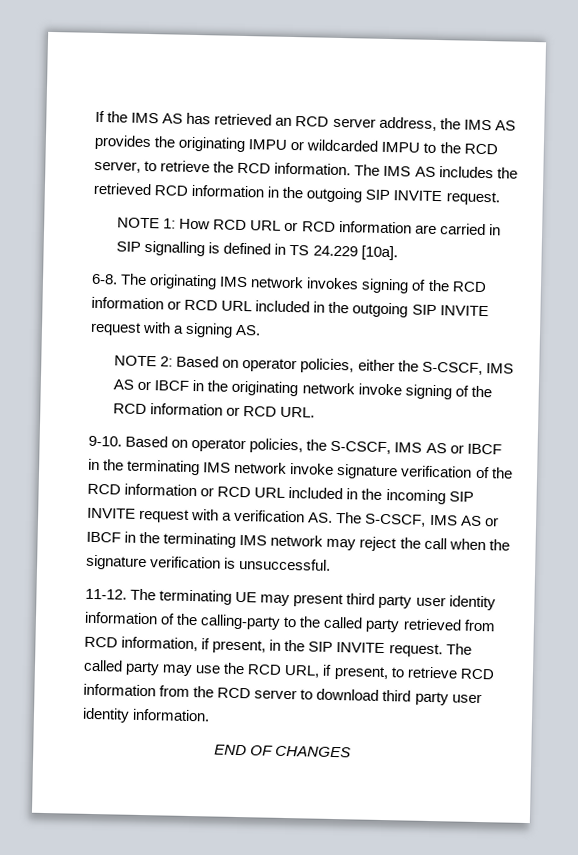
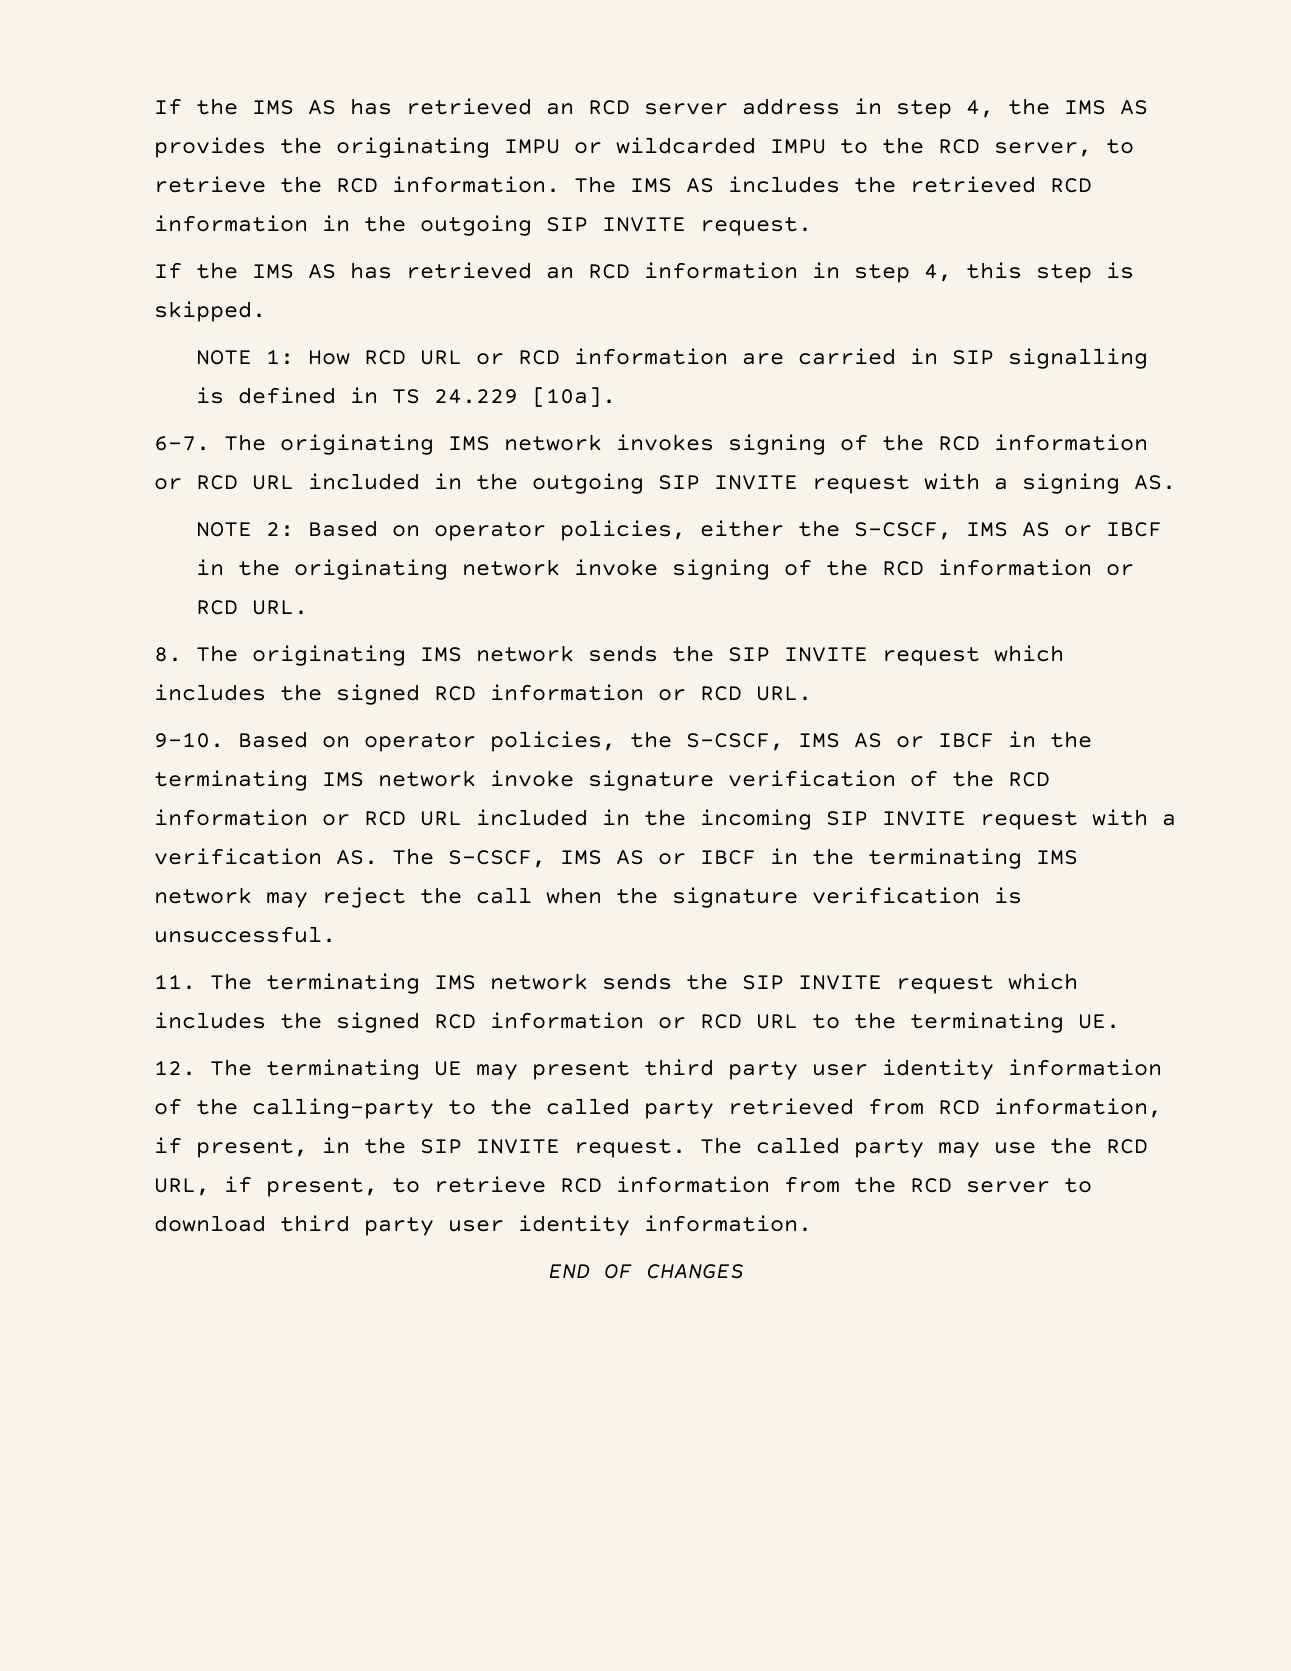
- If the IMS AS has retrieved an RCD server address, the IMS AS provides the originating IMPU or wildcarded IMPU to the RCD server, to retrieve the RCD information.
+ If the IMS AS has retrieved an RCD server address in step 4, the IMS AS provides the originating IMPU or wildcarded IMPU to the RCD server, to retrieve the RCD information.
+ If the IMS AS has retrieved an RCD information in step 4, this step is skipped.
- 6-8.
+ 6-7.
+ 8. The originating IMS network sends the SIP INVITE request which includes the signed RCD information or RCD URL.
- 11-12. The terminating UE may present third party user identity information of the calling-party to the called party retrieved from RCD information, if present, in the SIP INVITE request.
+ 11. The terminating IMS network sends the SIP INVITE request which includes the signed RCD information or RCD URL to the terminating UE.
+ 12. The terminating UE may present third party user identity information of the calling-party to the called party retrieved from RCD information, if present, in the SIP INVITE request.

